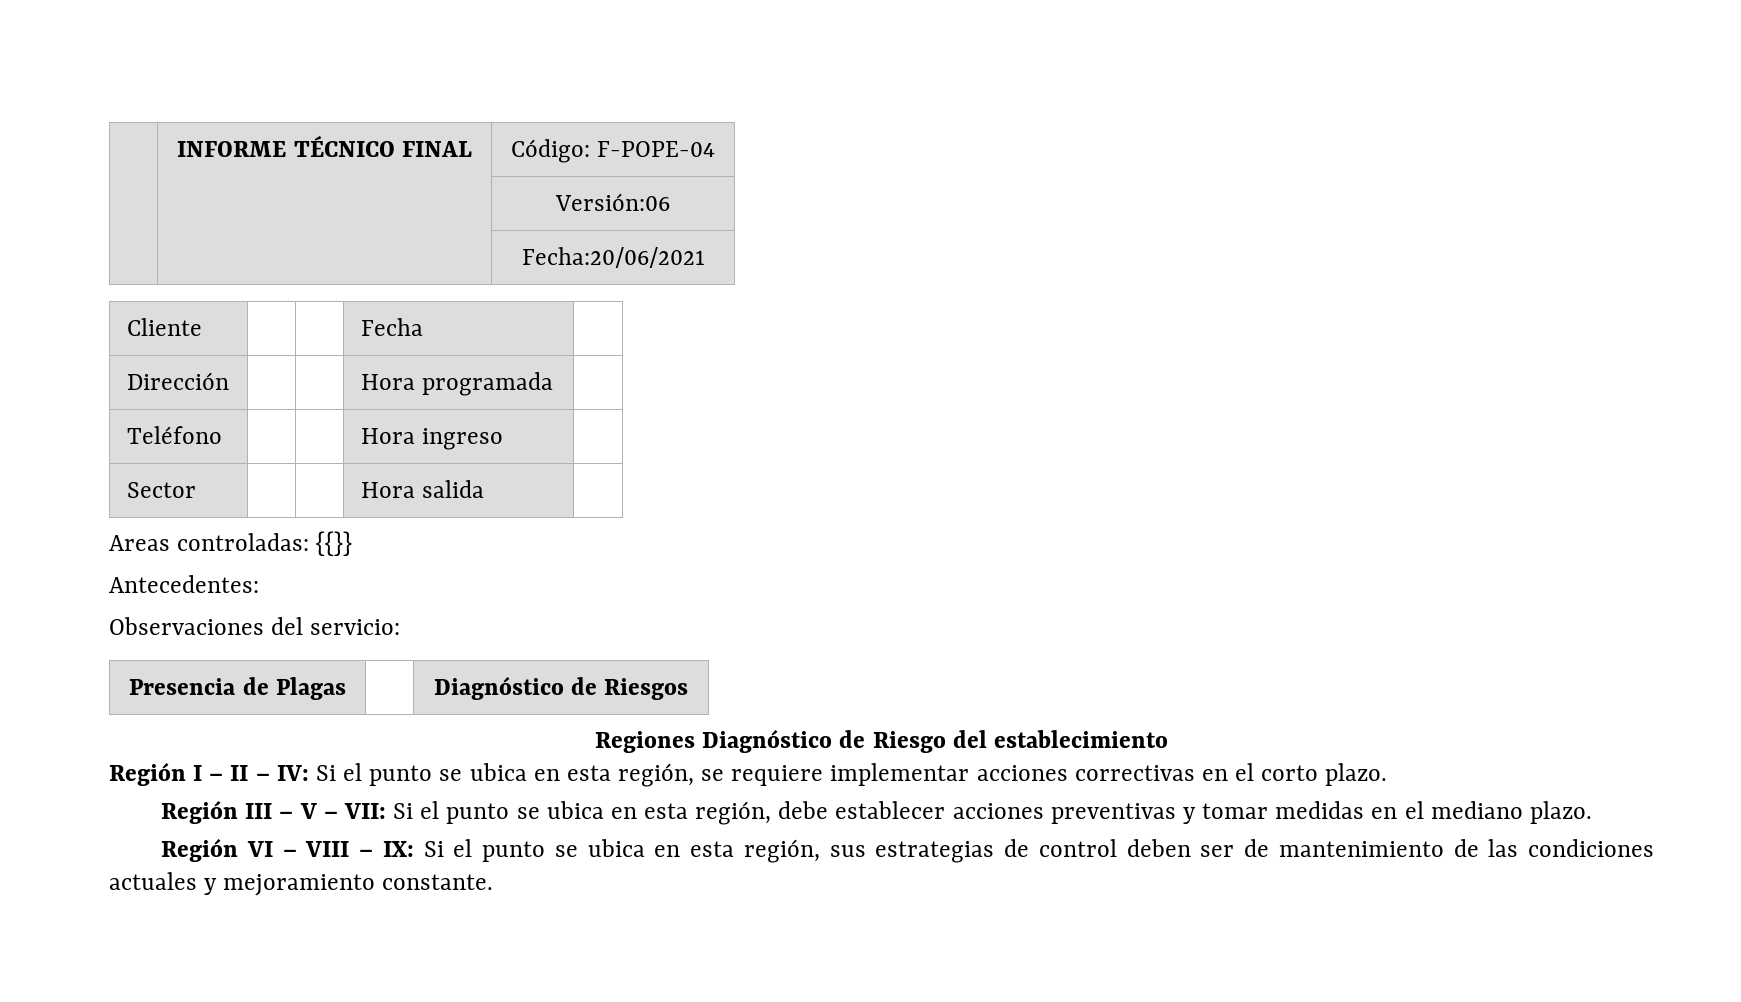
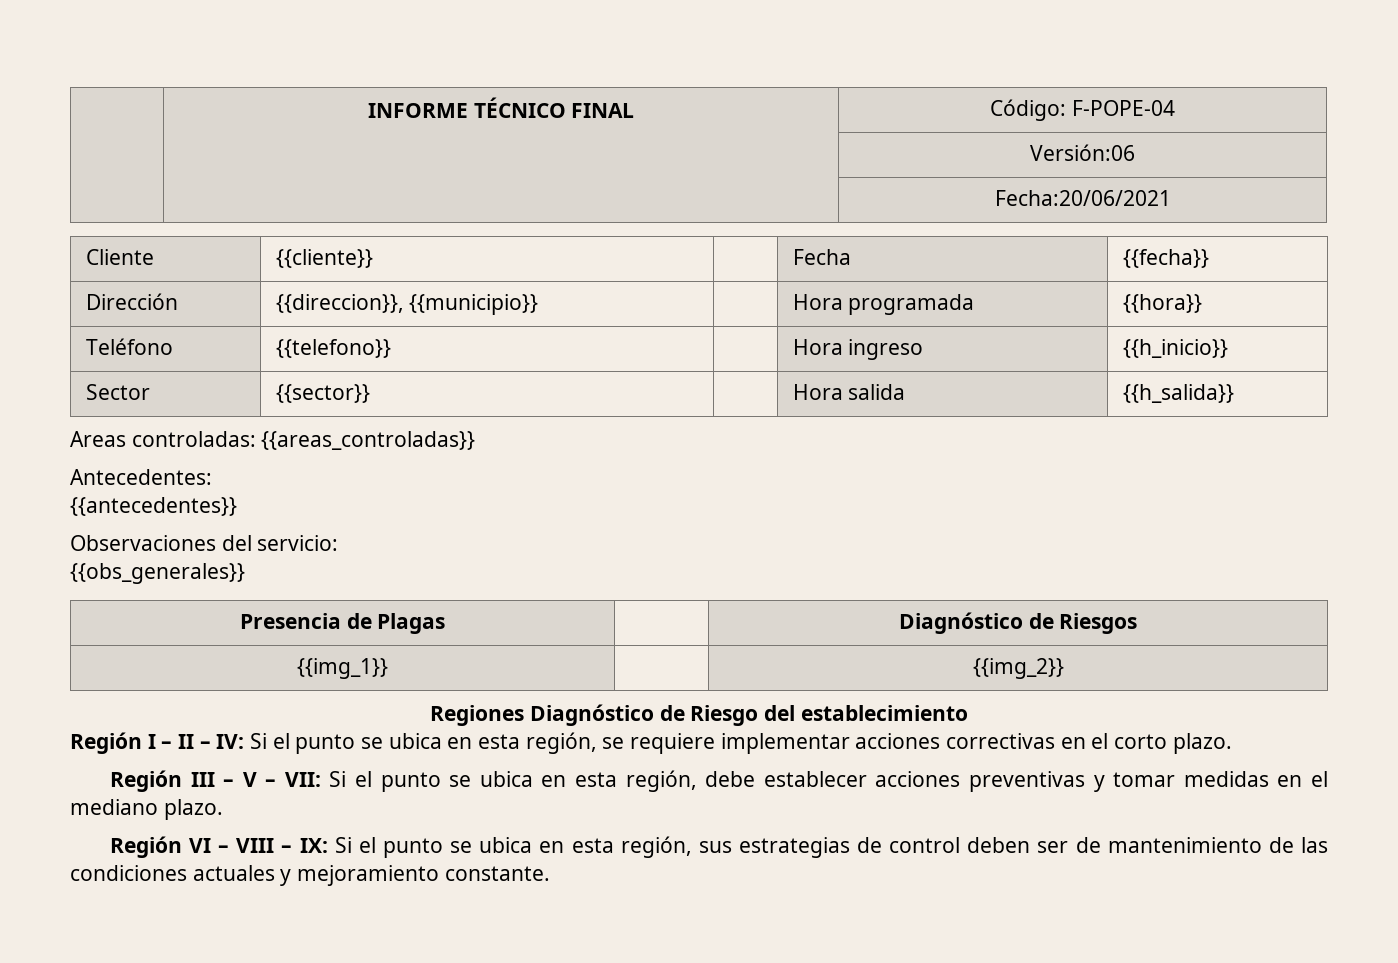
- Cliente | | | Fecha |
+ Cliente | {{cliente}} | | Fecha | {{fecha}}
- Dirección | | | Hora programada |
+ Dirección | {{direccion}}, {{municipio}} | | Hora programada | {{hora}}
- Teléfono | | | Hora ingreso |
+ Teléfono | {{telefono}} | | Hora ingreso | {{h_inicio}}
- Sector | | | Hora salida |
+ Sector | {{sector}} | | Hora salida | {{h_salida}}
- Areas controladas: {{}}
+ Areas controladas: {{areas_controladas}}
+ {{antecedentes}}
+ {{obs_generales}}
+ {{img_1}} | | {{img_2}}

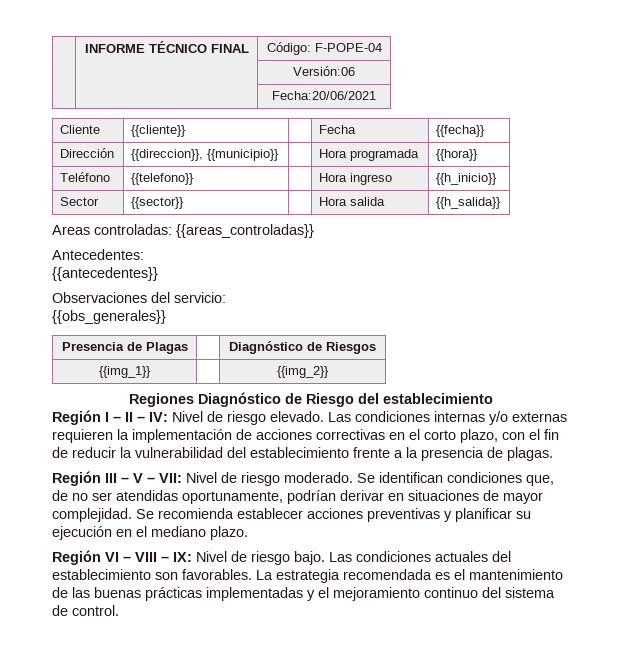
- Región I – II – IV: Si el punto se ubica en esta región, se requiere implementar acciones correctivas en el corto plazo.
+ Región I – II – IV: Nivel de riesgo elevado. Las condiciones internas y/o externas requieren la implementación de acciones correctivas en el corto plazo, con el fin de reducir la vulnerabilidad del establecimiento frente a la presencia de plagas.
- Región III – V – VII: Si el punto se ubica en esta región, debe establecer acciones preventivas y tomar medidas en el mediano plazo.
+ Región III – V – VII: Nivel de riesgo moderado. Se identifican condiciones que, de no ser atendidas oportunamente, podrían derivar en situaciones de mayor complejidad. Se recomienda establecer acciones preventivas y planificar su ejecución en el mediano plazo.
- Región VI – VIII – IX: Si el punto se ubica en esta región, sus estrategias de control deben ser de mantenimiento de las condiciones actuales y mejoramiento constante.
+ Región VI – VIII – IX: Nivel de riesgo bajo. Las condiciones actuales del establecimiento son favorables. La estrategia recomendada es el mantenimiento de las buenas prácticas implementadas y el mejoramiento continuo del sistema de control.

